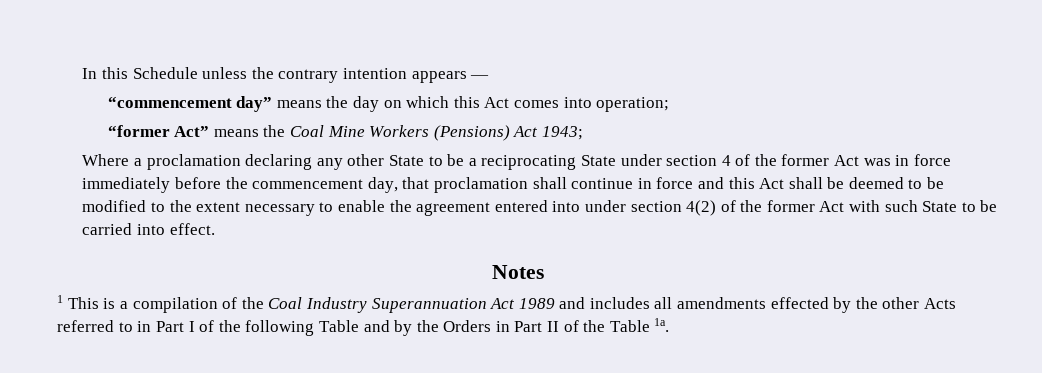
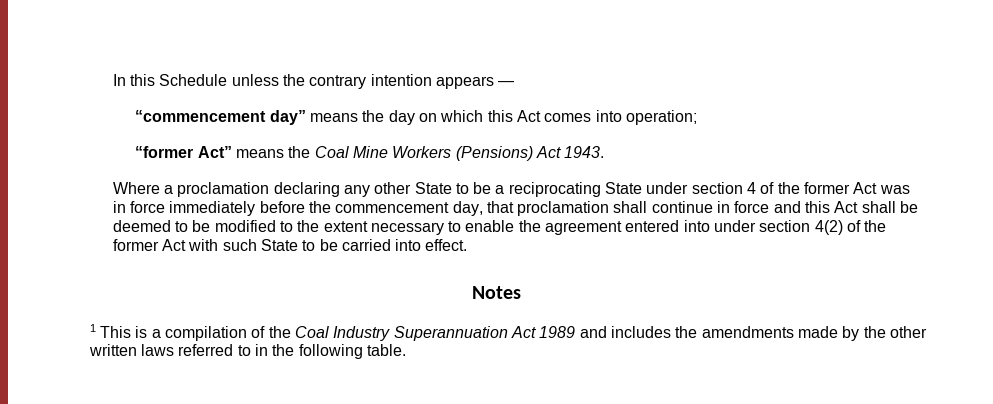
- “former Act” means the Coal Mine Workers (Pensions) Act 1943;
+ “former Act” means the Coal Mine Workers (Pensions) Act 1943.
- 1 This is a compilation of the Coal Industry Superannuation Act 1989 and includes all amendments effected by the other Acts referred to in Part I of the following Table and by the Orders in Part II of the Table 1a.
+ 1 This is a compilation of the Coal Industry Superannuation Act 1989 and includes the amendments made by the other written laws referred to in the following table.

